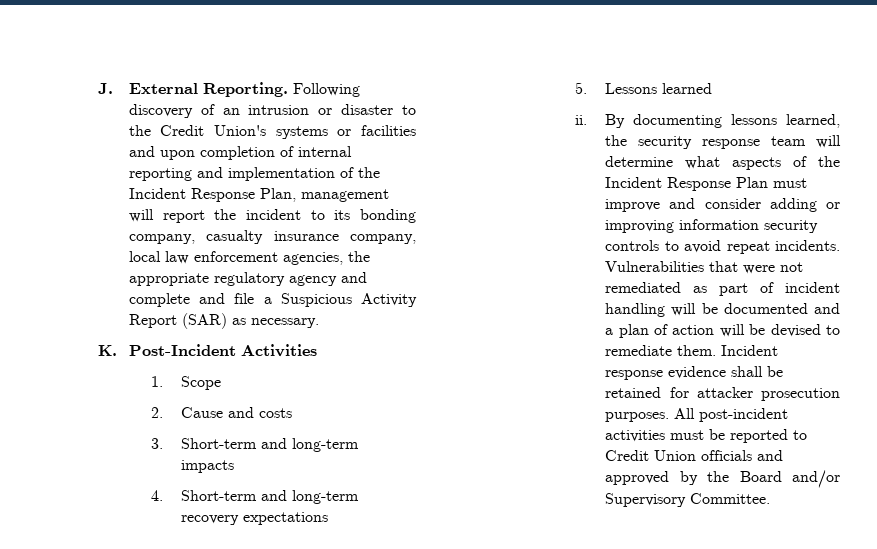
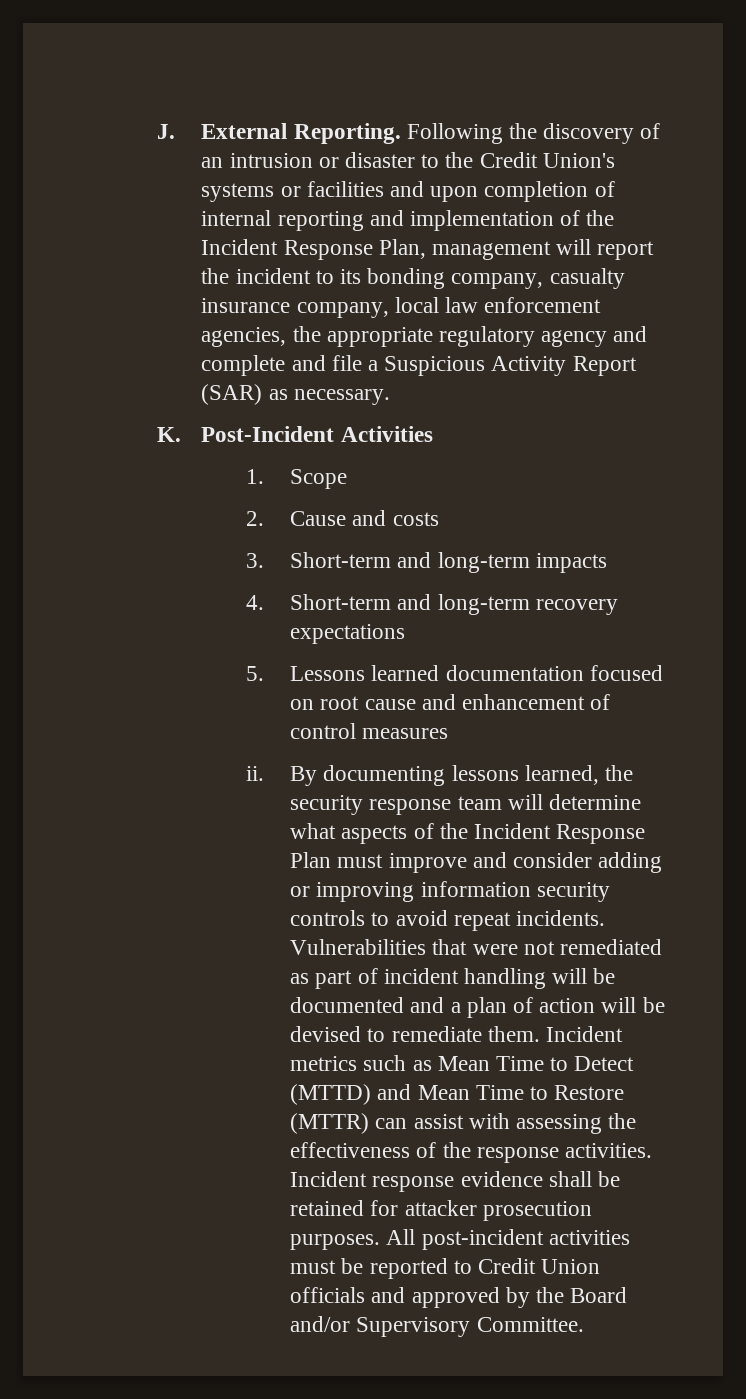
- Following discovery of an intrusion or disaster to the Credit Union's systems or facilities and upon completion of internal reporting and implementation of the Incident Response Plan, management will report the incident to its bonding company, casualty insurance company, local law enforcement agencies, the appropriate regulatory agency and complete and file a Suspicious Activity Report (SAR) as necessary.
+ Following the discovery of an intrusion or disaster to the Credit Union's systems or facilities and upon completion of internal reporting and implementation of the Incident Response Plan, management will report the incident to its bonding company, casualty insurance company, local law enforcement agencies, the appropriate regulatory agency and complete and file a Suspicious Activity Report (SAR) as necessary.
- 5. Lessons learned
+ 5. Lessons learned documentation focused on root cause and enhancement of control measures
- Incident response evidence shall be retained for attacker prosecution purposes.
+ Incident metrics such as Mean Time to Detect (MTTD) and Mean Time to Restore (MTTR) can assist with assessing the effectiveness of the response activities. Incident response evidence shall be retained for attacker prosecution purposes.

